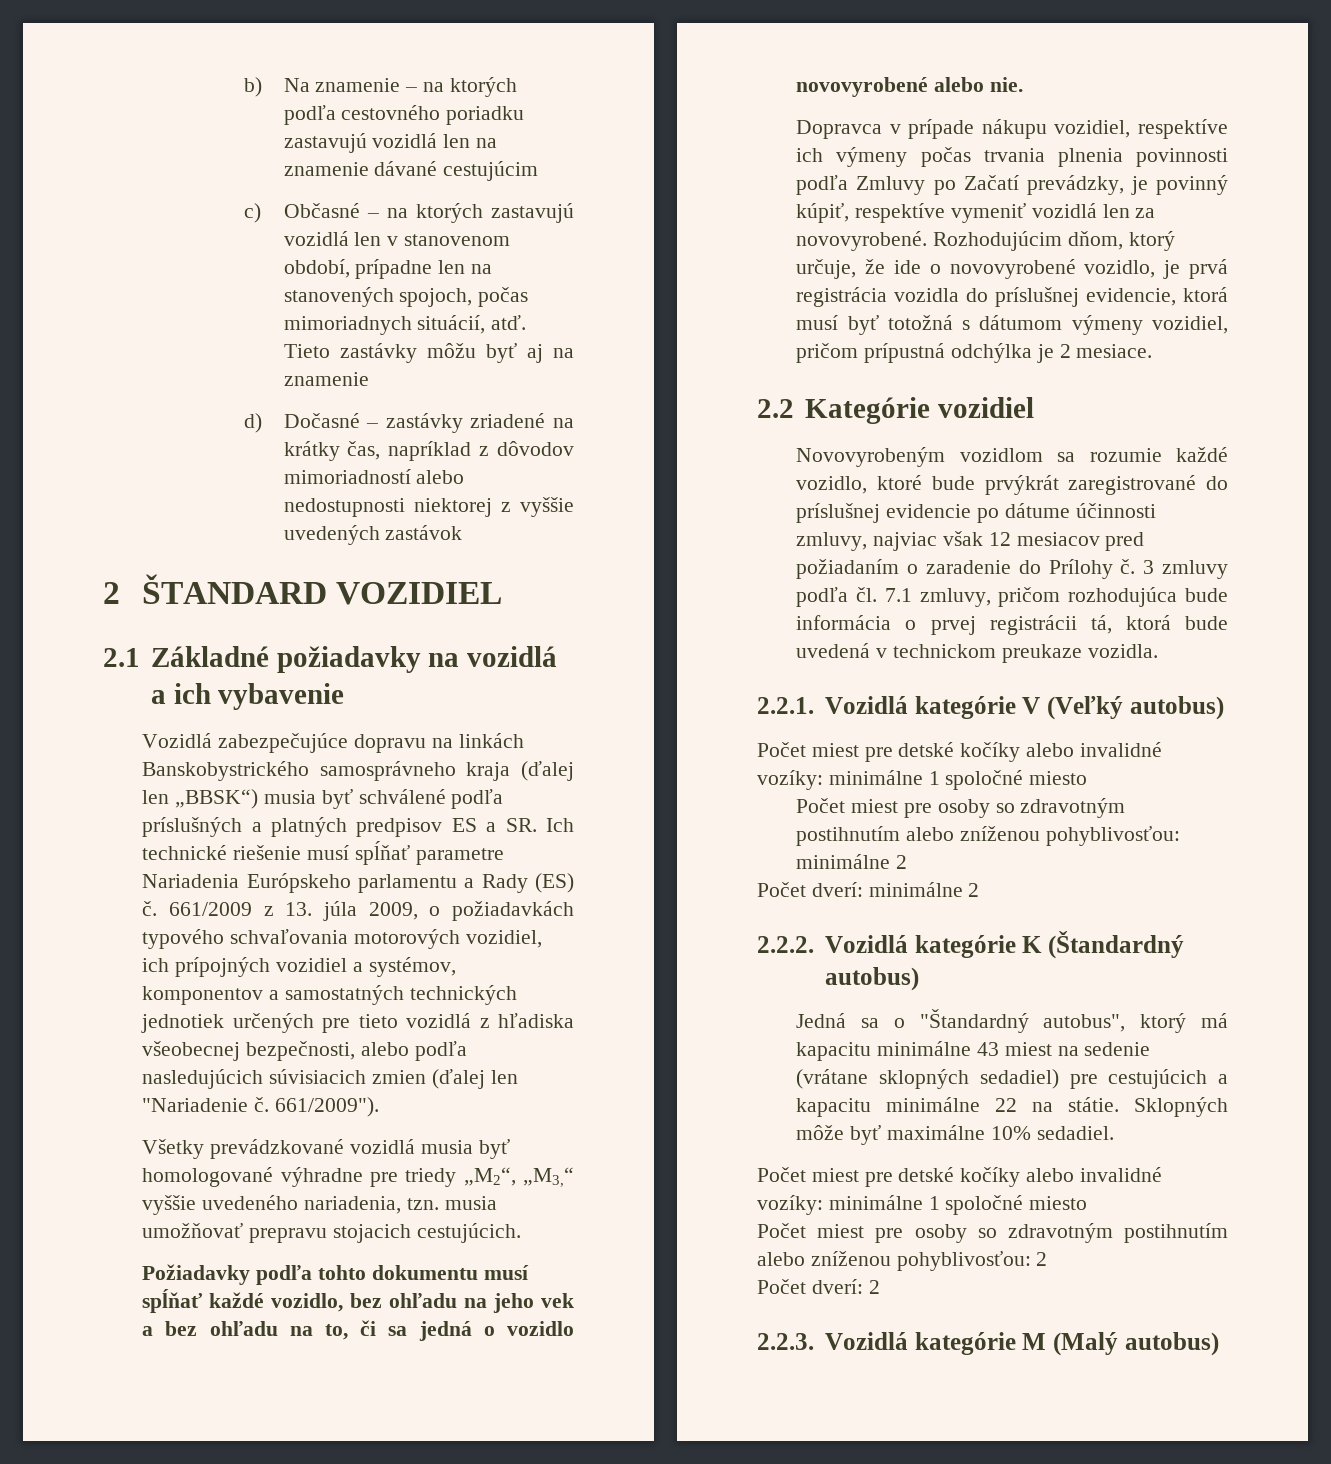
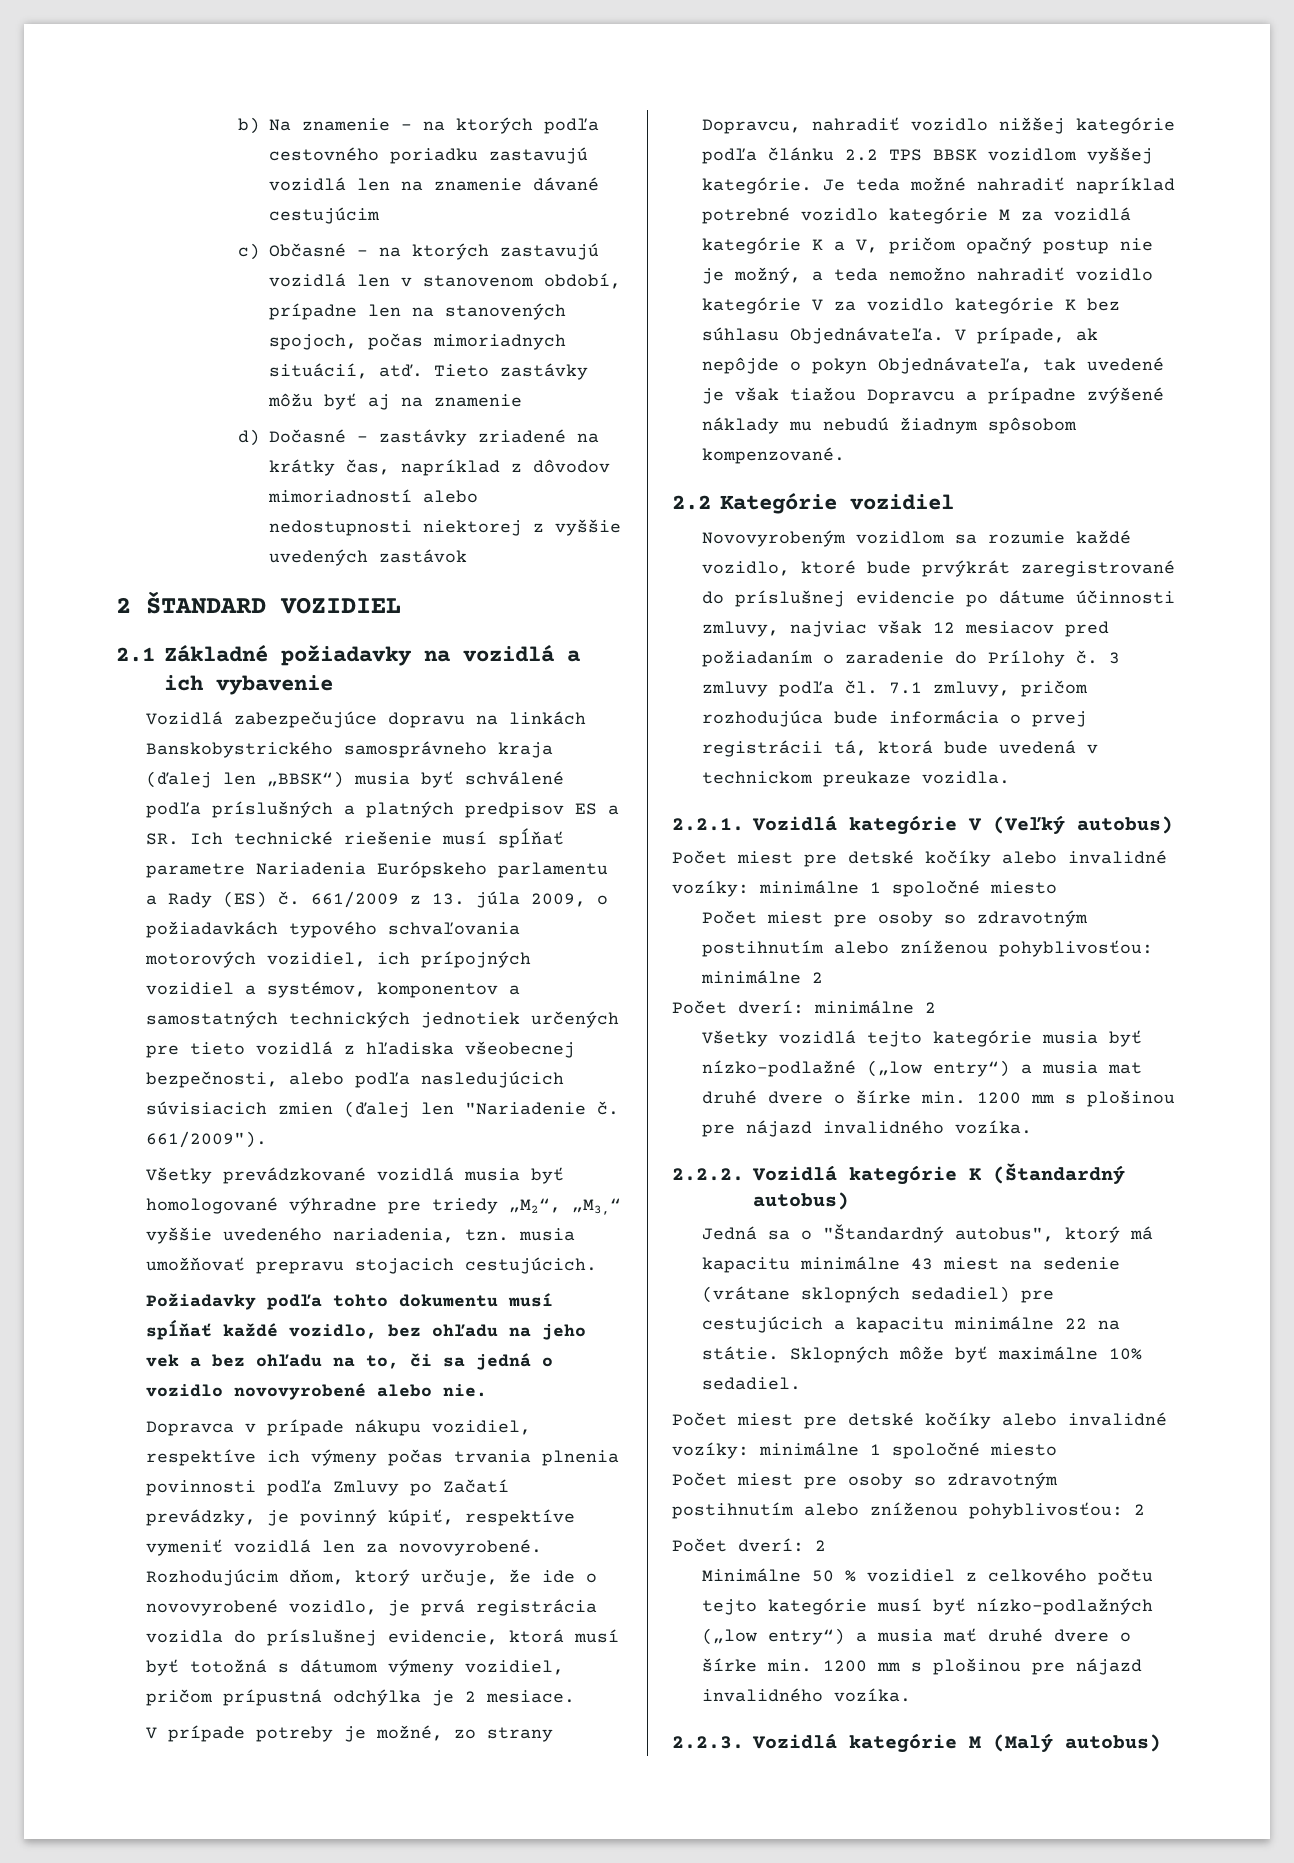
+ V prípade potreby je možné, zo strany Dopravcu, nahradiť vozidlo nižšej kategórie podľa článku 2.2 TPS BBSK vozidlom vyššej kategórie. Je teda možné nahradiť napríklad potrebné vozidlo kategórie M za vozidlá kategórie K a V, pričom opačný postup nie je možný, a teda nemožno nahradiť vozidlo kategórie V za vozidlo kategórie K bez súhlasu Objednávateľa. V prípade, ak nepôjde o pokyn Objednávateľa, tak uvedené je však tiažou Dopravcu a prípadne zvýšené náklady mu nebudú žiadnym spôsobom kompenzované.
+ Všetky vozidlá tejto kategórie musia byť nízko-podlažné („low entry“) a musia mat druhé dvere o šírke min. 1200 mm s plošinou pre nájazd invalidného vozíka.
+ Minimálne 50 % vozidiel z celkového počtu tejto kategórie musí byť nízko-podlažných („low entry“) a musia mať druhé dvere o šírke min. 1200 mm s plošinou pre nájazd invalidného vozíka.

